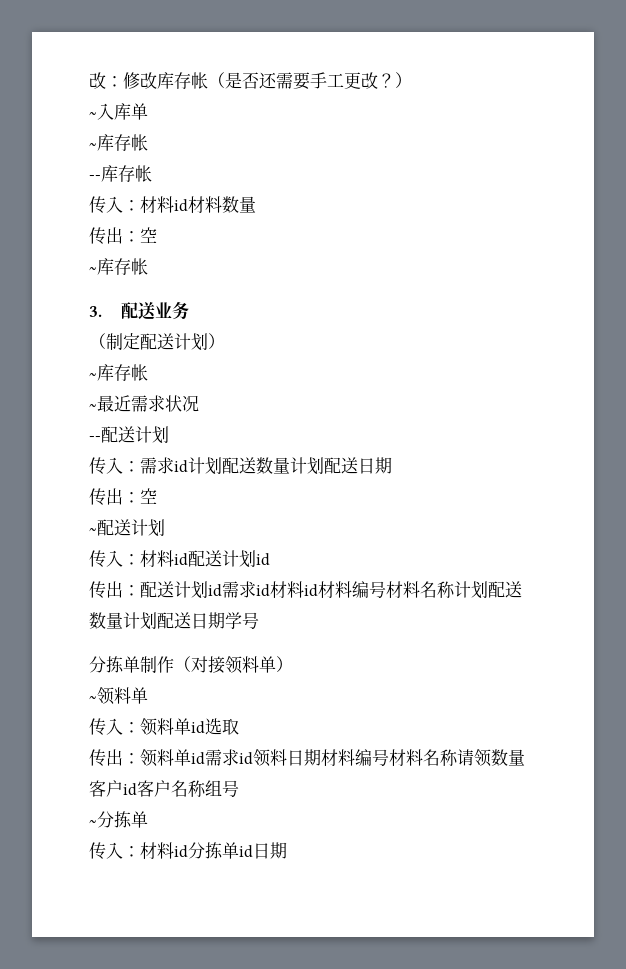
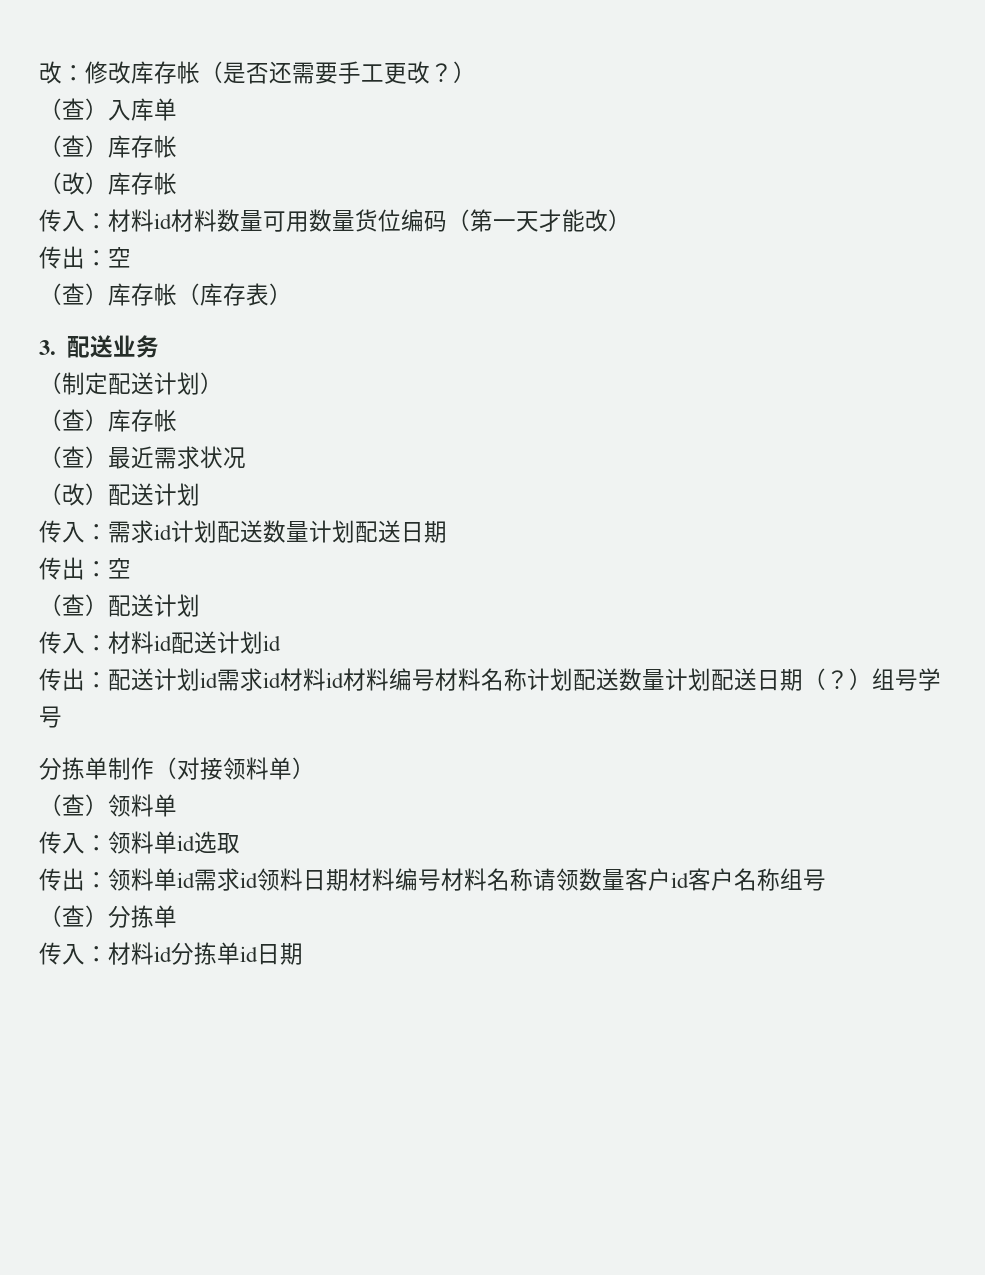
- ~入库单
- ~库存帐
- --库存帐
+ （查）入库单
+ （查）库存帐
+ （改）库存帐
- 传入：材料id材料数量
+ 传入：材料id材料数量可用数量货位编码（第一天才能改）
  传出：空
- ~库存帐
+ （查）库存帐（库存表）
  （制定配送计划）
- ~库存帐
- ~最近需求状况
+ （查）库存帐
+ （查）最近需求状况
- --配送计划
+ （改）配送计划
- ~配送计划
+ （查）配送计划
- 传出：配送计划id需求id材料id材料编号材料名称计划配送数量计划配送日期学号
+ 传出：配送计划id需求id材料id材料编号材料名称计划配送数量计划配送日期（？）组号学号
- ~领料单
+ （查）领料单
- ~分拣单
+ （查）分拣单

